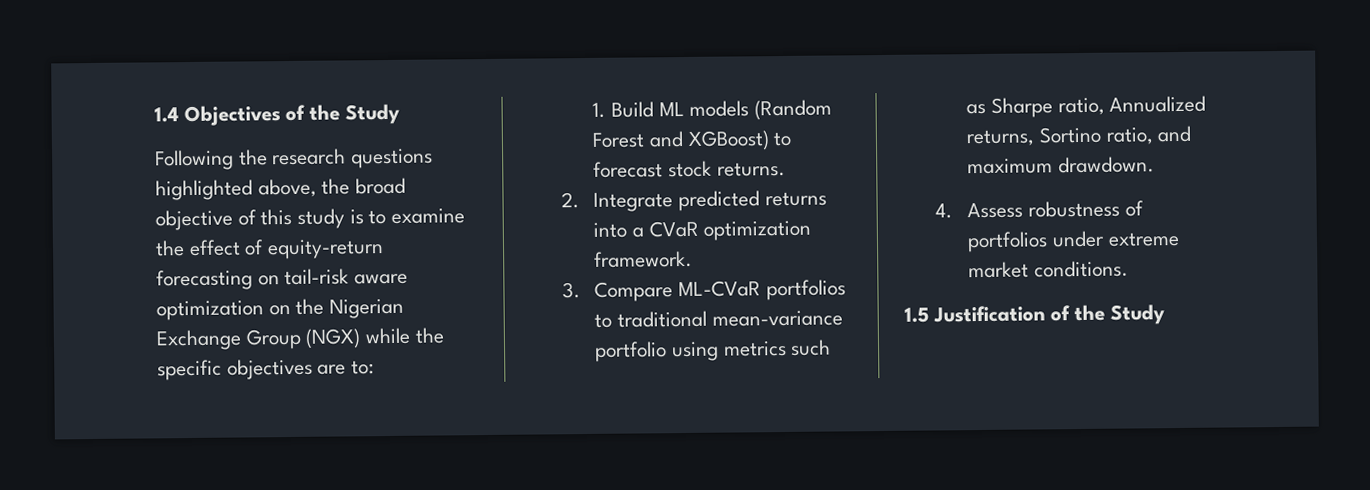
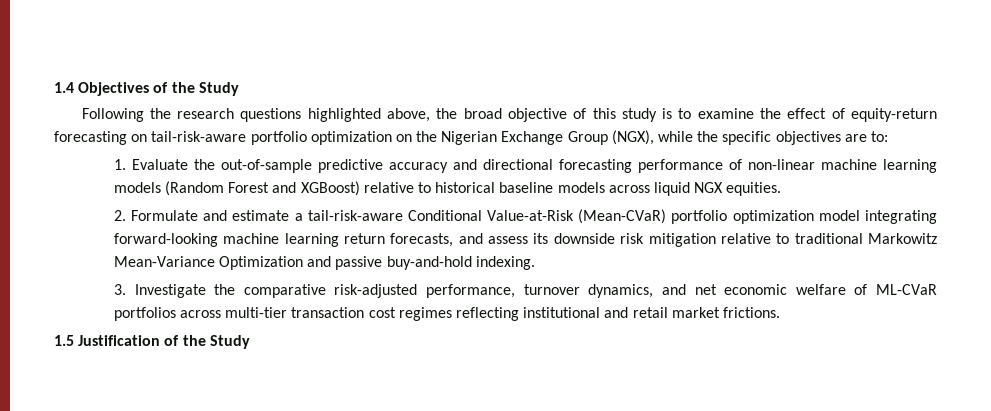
- Following the research questions highlighted above, the broad objective of this study is to examine the effect of equity-return forecasting on tail-risk aware optimization on the Nigerian Exchange Group (NGX) while the specific objectives are to:
+ Following the research questions highlighted above, the broad objective of this study is to examine the effect of equity-return forecasting on tail-risk-aware portfolio optimization on the Nigerian Exchange Group (NGX), while the specific objectives are to:
- 1. Build ML models (Random Forest and XGBoost) to forecast stock returns.
- 2. Integrate predicted returns into a CVaR optimization framework.
- 3. Compare ML-CVaR portfolios to traditional mean-variance portfolio using metrics such as Sharpe ratio, Annualized returns, Sortino ratio, and maximum drawdown.
- 4. Assess robustness of portfolios under extreme market conditions.
+ 1. Evaluate the out-of-sample predictive accuracy and directional forecasting performance of non-linear machine learning models (Random Forest and XGBoost) relative to historical baseline models across liquid NGX equities.
+ 2. Formulate and estimate a tail-risk-aware Conditional Value-at-Risk (Mean-CVaR) portfolio optimization model integrating forward-looking machine learning return forecasts, and assess its downside risk mitigation relative to traditional Markowitz Mean-Variance Optimization and passive buy-and-hold indexing.
+ 3. Investigate the comparative risk-adjusted performance, turnover dynamics, and net economic welfare of ML-CVaR portfolios across multi-tier transaction cost regimes reflecting institutional and retail market frictions.

